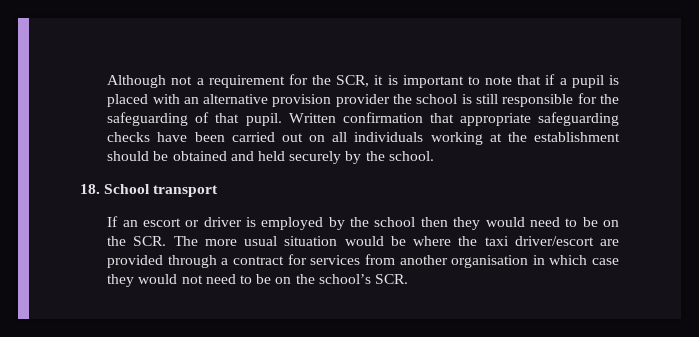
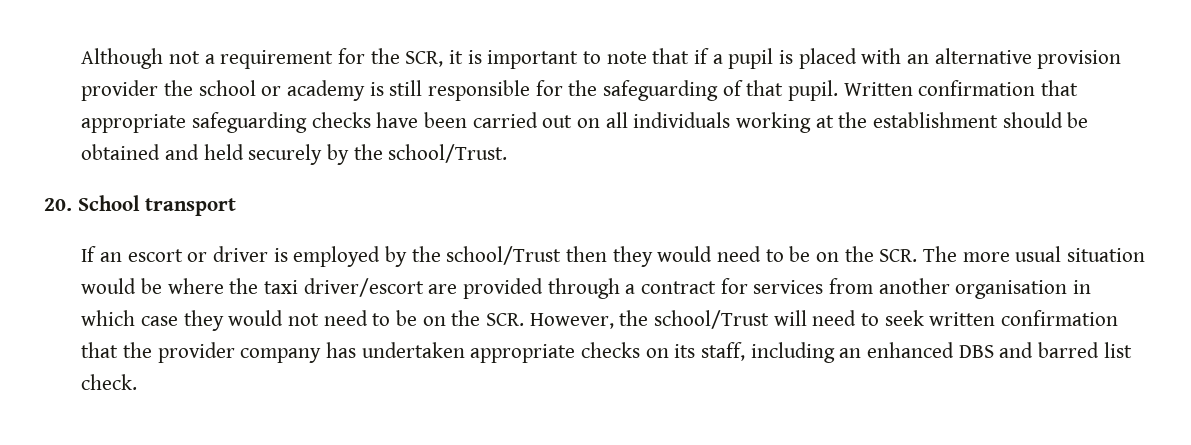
- Although not a requirement for the SCR, it is important to note that if a pupil is placed with an alternative provision provider the school is still responsible for the safeguarding of that pupil.
+ Although not a requirement for the SCR, it is important to note that if a pupil is placed with an alternative provision provider the school or academy is still responsible for the safeguarding of that pupil.
- Written confirmation that appropriate safeguarding checks have been carried out on all individuals working at the establishment should be obtained and held securely by the school.
- 18. School transport
+ Written confirmation that appropriate safeguarding checks have been carried out on all individuals working at the establishment should be obtained and held securely by the school/Trust.
+ 20. School transport
- If an escort or driver is employed by the school then they would need to be on the SCR. The more usual situation would be where the taxi driver/escort are provided through a contract for services from another organisation in which case they would not need to be on the school’s SCR.
+ If an escort or driver is employed by the school/Trust then they would need to be on the SCR. The more usual situation would be where the taxi driver/escort are provided through a contract for services from another organisation in which case they would not need to be on the SCR. However, the school/Trust will need to seek written confirmation that the provider company has undertaken appropriate checks on its staff, including an enhanced DBS and barred list check.

